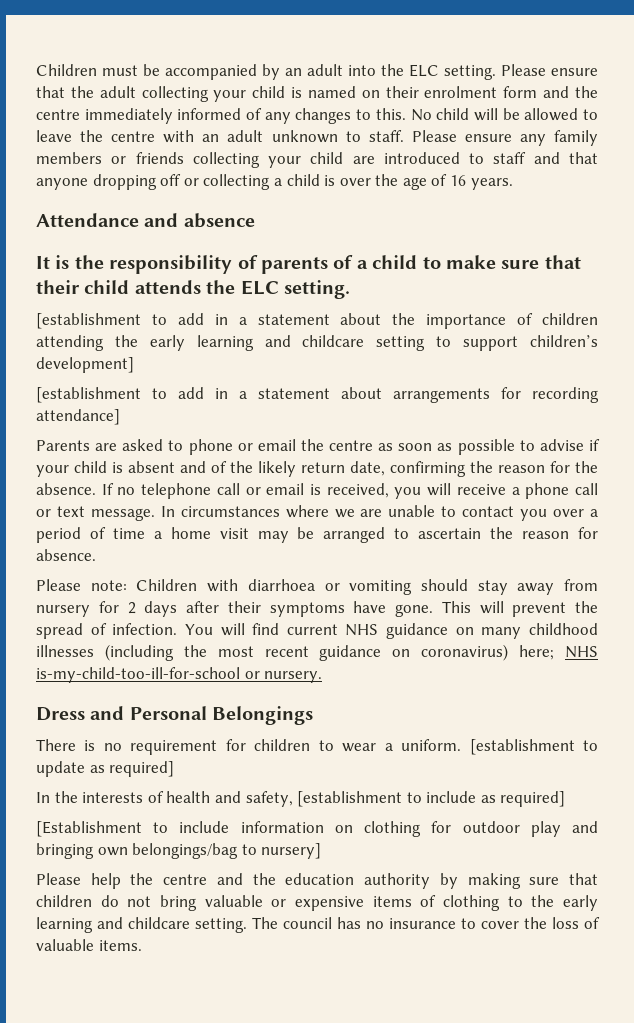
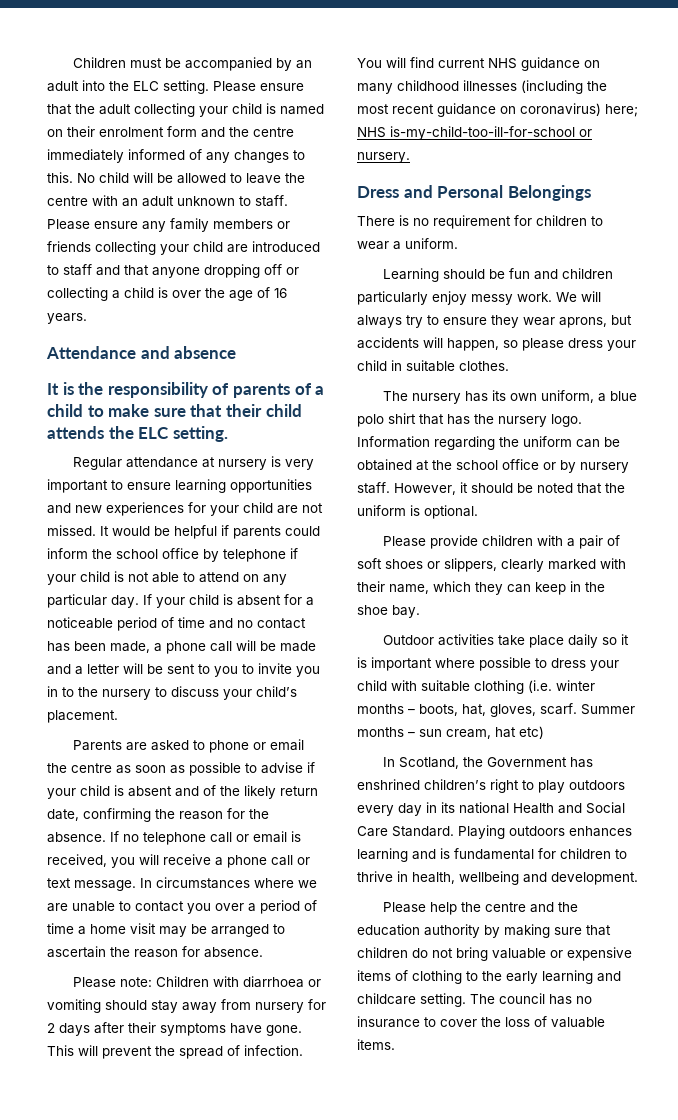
- [establishment to add in a statement about the importance of children attending the early learning and childcare setting to support children’s development]
- [establishment to add in a statement about arrangements for recording attendance]
+ Regular attendance at nursery is very important to ensure learning opportunities and new experiences for your child are not missed. It would be helpful if parents could inform the school office by telephone if your child is not able to attend on any particular day. If your child is absent for a noticeable period of time and no contact has been made, a phone call will be made and a letter will be sent to you to invite you in to the nursery to discuss your child’s placement.
- There is no requirement for children to wear a uniform. [establishment to update as required]
- In the interests of health and safety, [establishment to include as required]
- [Establishment to include information on clothing for outdoor play and bringing own belongings/bag to nursery]
+ There is no requirement for children to wear a uniform.
+ Learning should be fun and children particularly enjoy messy work. We will always try to ensure they wear aprons, but accidents will happen, so please dress your child in suitable clothes.
+ The nursery has its own uniform, a blue polo shirt that has the nursery logo. Information regarding the uniform can be obtained at the school office or by nursery staff. However, it should be noted that the uniform is optional.
+ Please provide children with a pair of soft shoes or slippers, clearly marked with their name, which they can keep in the shoe bay.
+ Outdoor activities take place daily so it is important where possible to dress your child with suitable clothing (i.e. winter months – boots, hat, gloves, scarf. Summer months – sun cream, hat etc)
+ In Scotland, the Government has enshrined children’s right to play outdoors every day in its national Health and Social Care Standard. Playing outdoors enhances learning and is fundamental for children to thrive in health, wellbeing and development.

